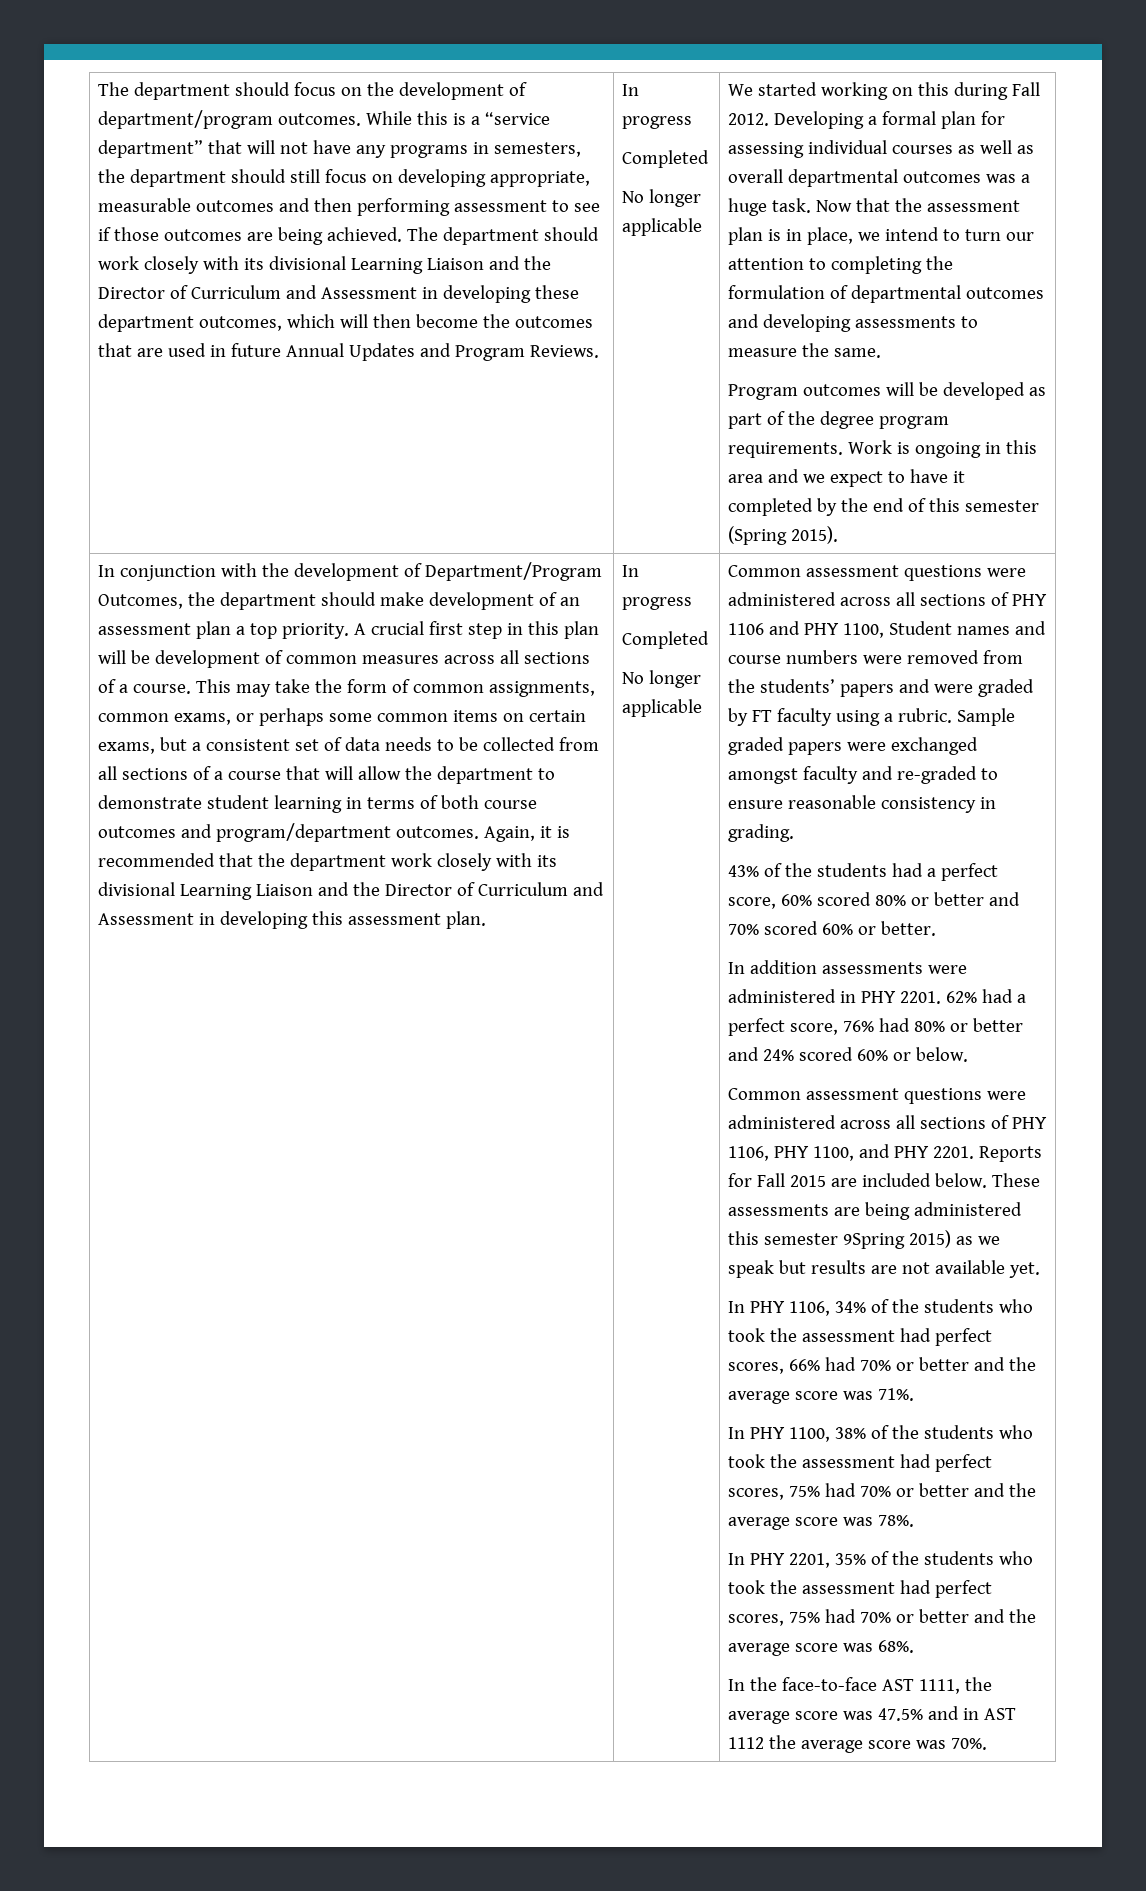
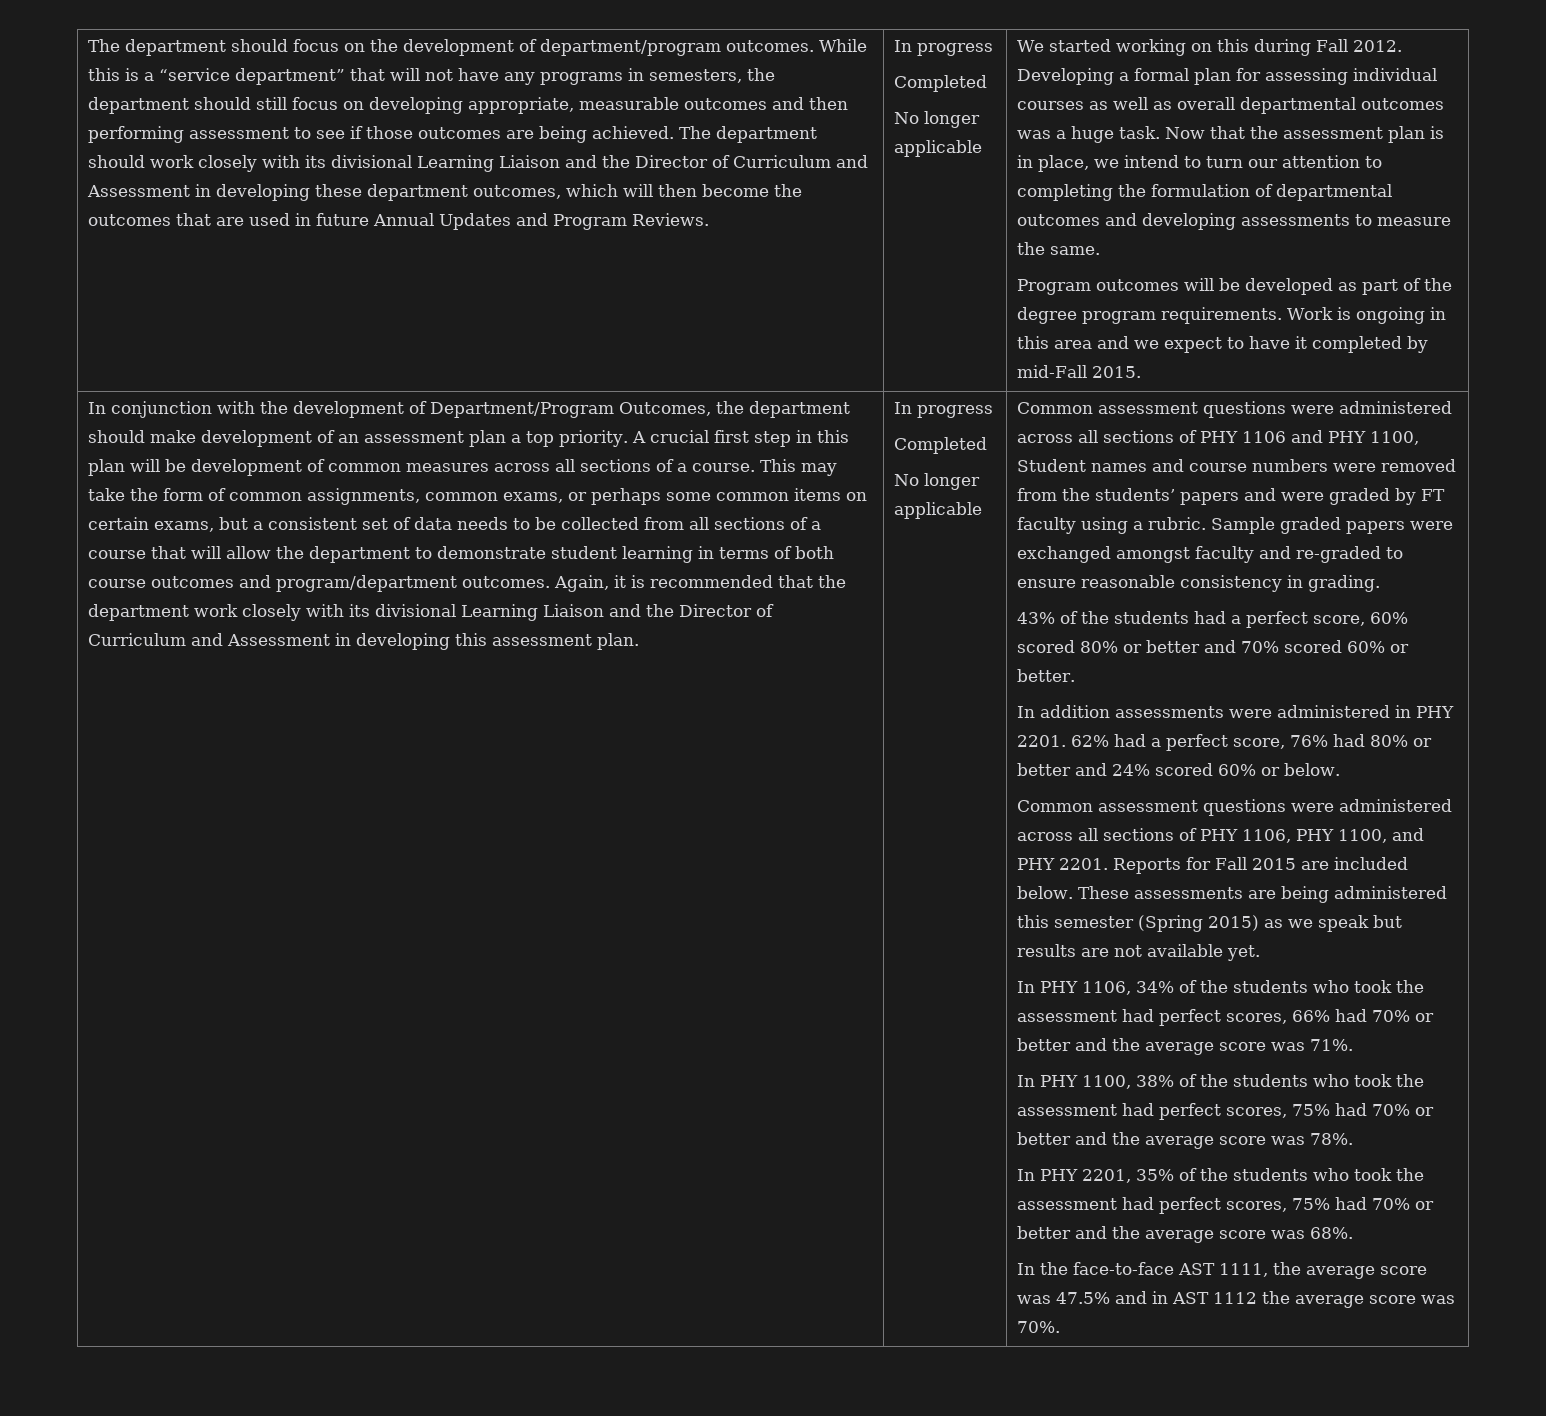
- Work is ongoing in this area and we expect to have it completed by the end of this semester (Spring 2015).
+ Work is ongoing in this area and we expect to have it completed by mid-Fall 2015.
- These assessments are being administered this semester 9Spring 2015) as we speak but results are not available yet.
+ These assessments are being administered this semester (Spring 2015) as we speak but results are not available yet.

